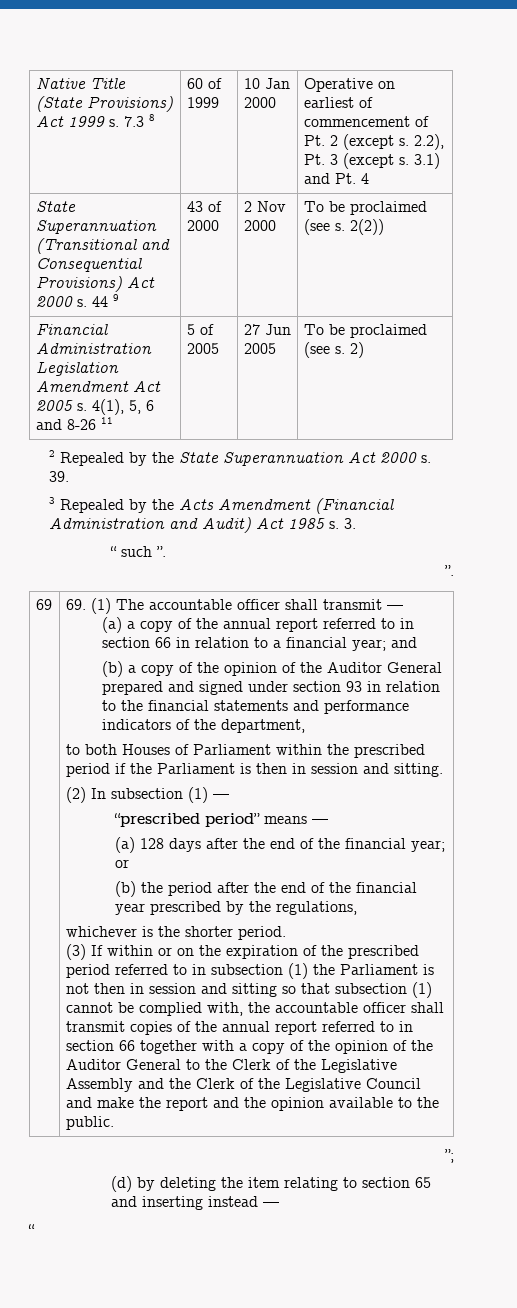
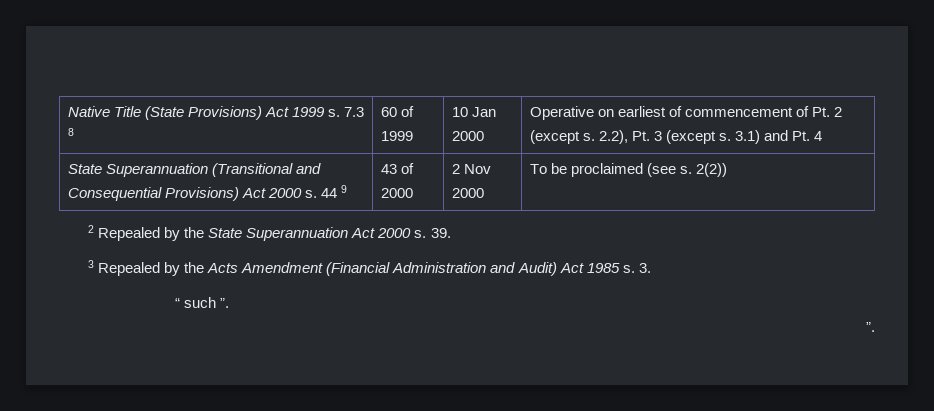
- Financial Administration Legislation Amendment Act 2005 s. 4(1), 5, 6 and 8-26 11 | 5 of 2005 | 27 Jun 2005 | To be proclaimed (see s. 2)
- 69 | 69. (1) The accountable officer shall transmit —
- (a) a copy of the annual report referred to in section 66 in relation to a financial year; and
- (b) a copy of the opinion of the Auditor General prepared and signed under section 93 in relation to the financial statements and performance indicators of the department,
- to both Houses of Parliament within the prescribed period if the Parliament is then in session and sitting.
- (2) In subsection (1) —
- “prescribed period” means —
- (a) 128 days after the end of the financial year; or
- (b) the period after the end of the financial year prescribed by the regulations,
- whichever is the shorter period.
- (3) If within or on the expiration of the prescribed period referred to in subsection (1) the Parliament is not then in session and sitting so that subsection (1) cannot be complied with, the accountable officer shall transmit copies of the annual report referred to in section 66 together with a copy of the opinion of the Auditor General to the Clerk of the Legislative Assembly and the Clerk of the Legislative Council and make the report and the opinion available to the public.
- ”;
- (d) by deleting the item relating to section 65 and inserting instead —
- “

